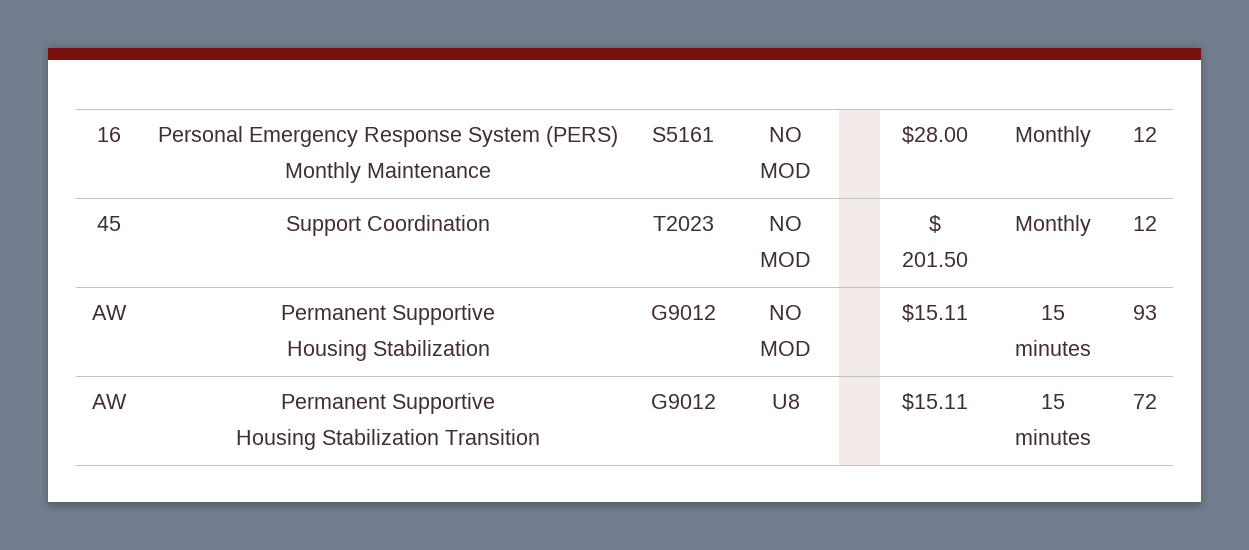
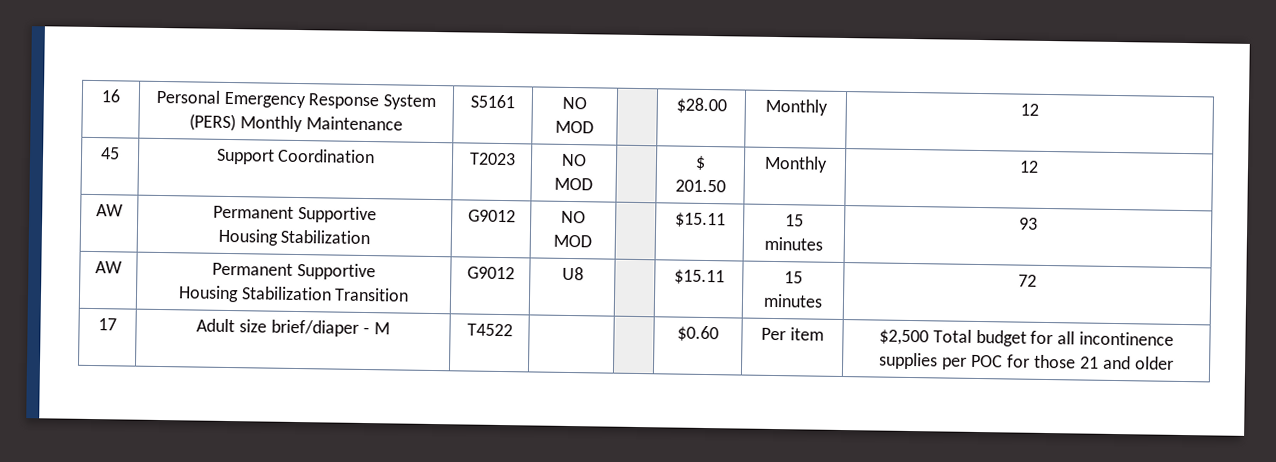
+ 17 | Adult size brief/diaper - M | T4522 | | | $0.60 | Per item | $2,500 Total budget for all incontinence supplies per POC for those 21 and older

